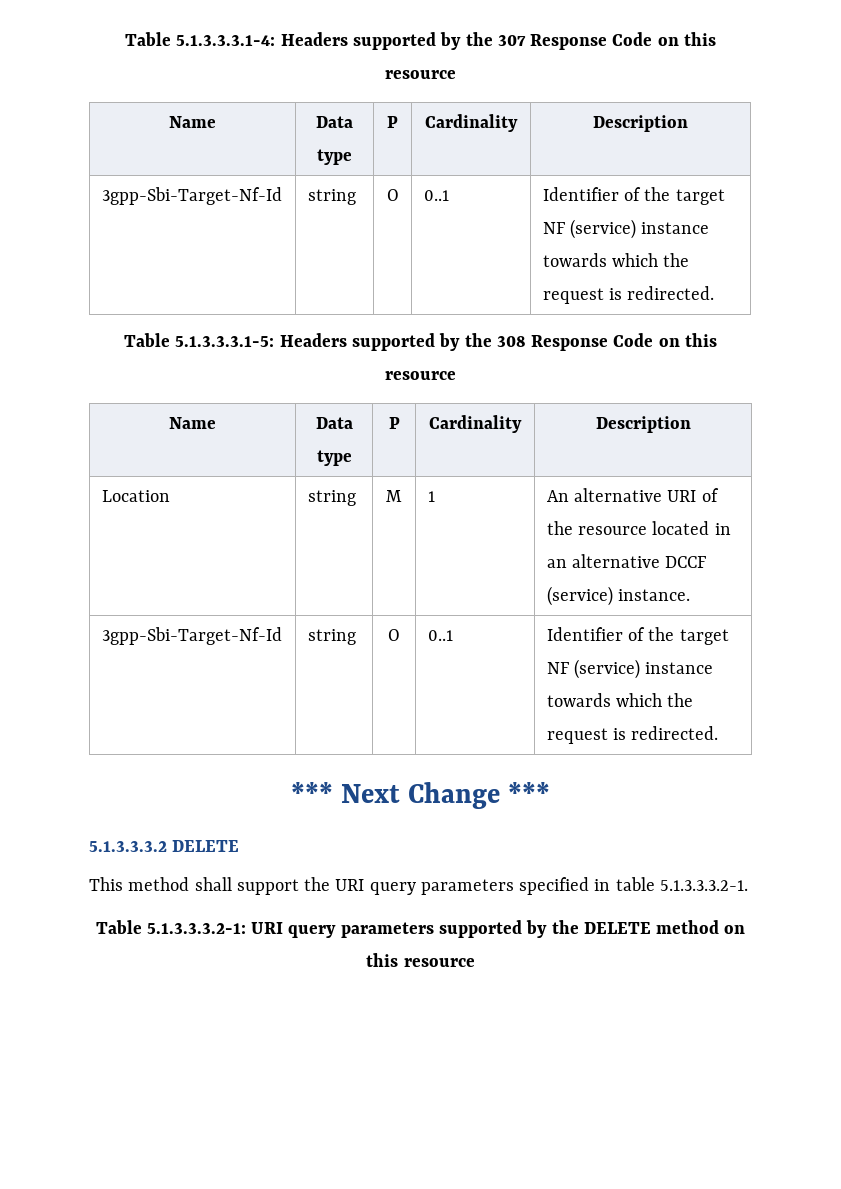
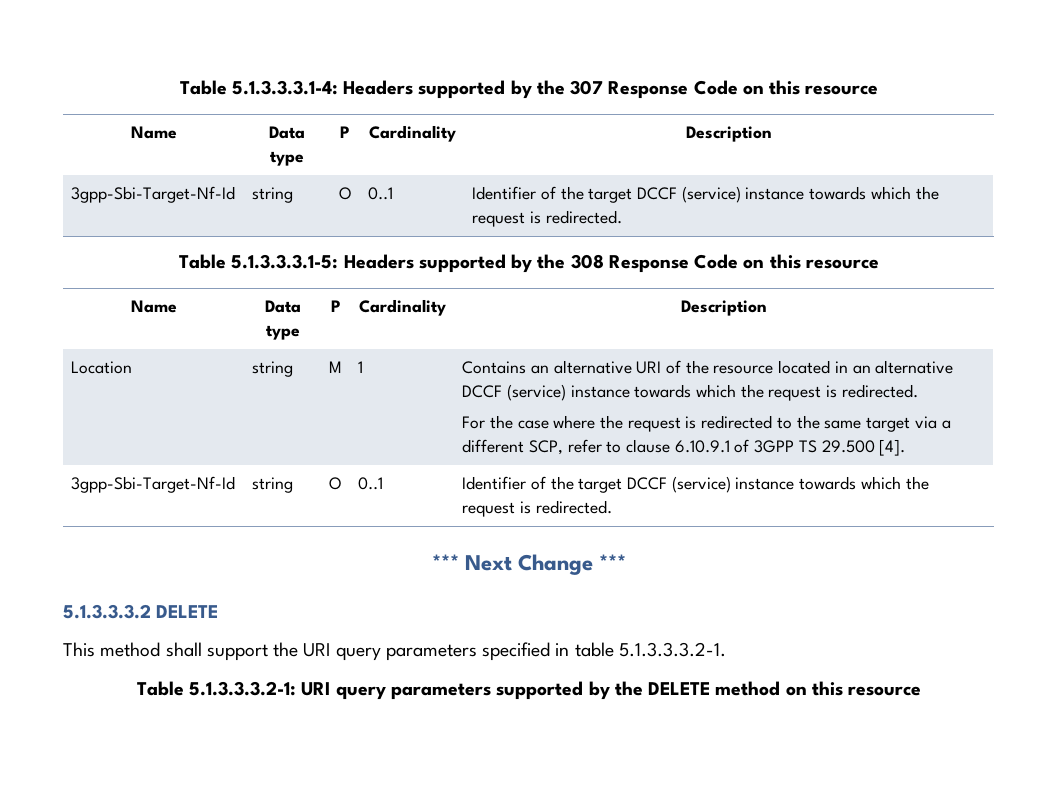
  Table 5.1.3.3.3.1-4: Headers supported by the 307 Response Code on this resource
  Name | Data type | P | Cardinality | Description
- 3gpp-Sbi-Target-Nf-Id | string | O | 0..1 | Identifier of the target NF (service) instance towards which the request is redirected.
+ 3gpp-Sbi-Target-Nf-Id | string | O | 0..1 | Identifier of the target DCCF (service) instance towards which the request is redirected.
- An alternative URI of the resource located in an alternative DCCF (service) instance.
- 3gpp-Sbi-Target-Nf-Id | string | O | 0..1 | Identifier of the target NF (service) instance towards which the request is redirected.
+ Contains an alternative URI of the resource located in an alternative DCCF (service) instance towards which the request is redirected.
+ For the case where the request is redirected to the same target via a different SCP, refer to clause 6.10.9.1 of 3GPP TS 29.500 [4].
+ 3gpp-Sbi-Target-Nf-Id | string | O | 0..1 | Identifier of the target DCCF (service) instance towards which the request is redirected.

